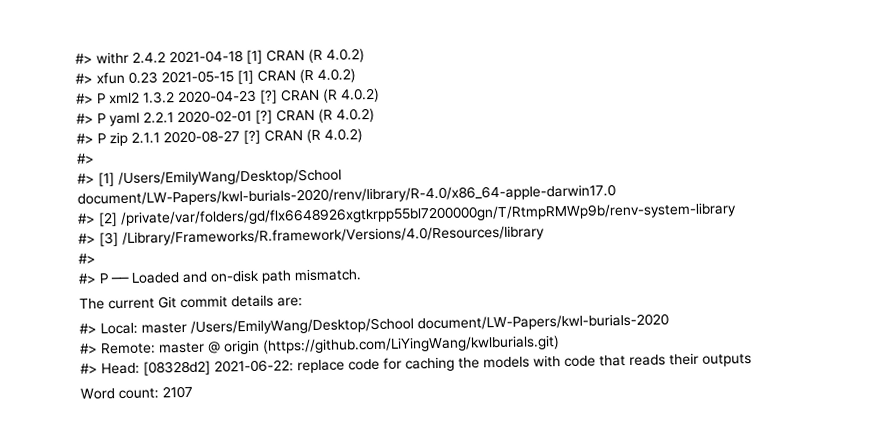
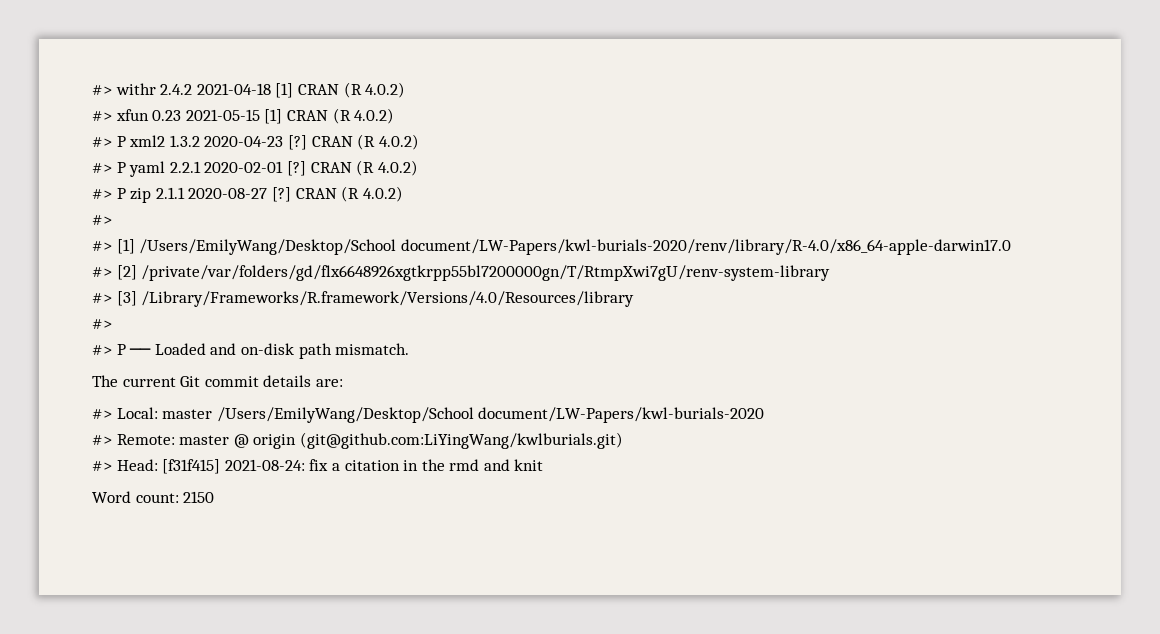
- #> [2] /private/var/folders/gd/flx6648926xgtkrpp55bl7200000gn/T/RtmpRMWp9b/renv-system-library
+ #> [2] /private/var/folders/gd/flx6648926xgtkrpp55bl7200000gn/T/RtmpXwi7gU/renv-system-library
- #> Remote: master @ origin (https://github.com/LiYingWang/kwlburials.git)
+ #> Remote: master @ origin (git@github.com:LiYingWang/kwlburials.git)
- #> Head: [08328d2] 2021-06-22: replace code for caching the models with code that reads their outputs
+ #> Head: [f31f415] 2021-08-24: fix a citation in the rmd and knit
- Word count: 2107
+ Word count: 2150

